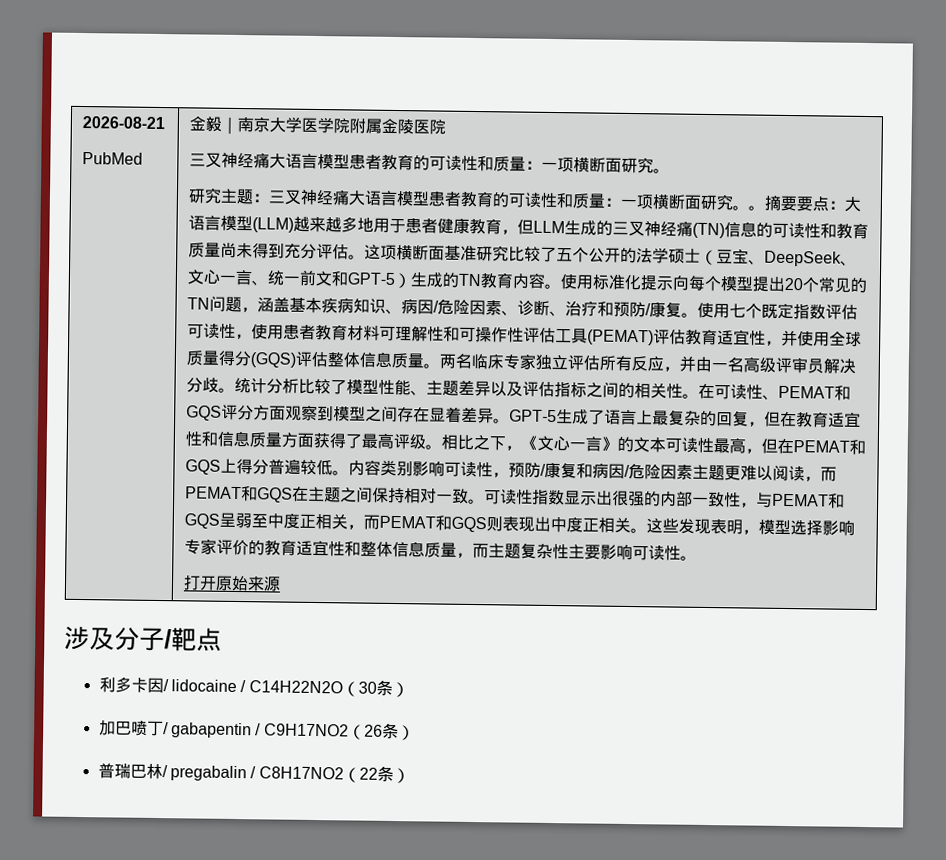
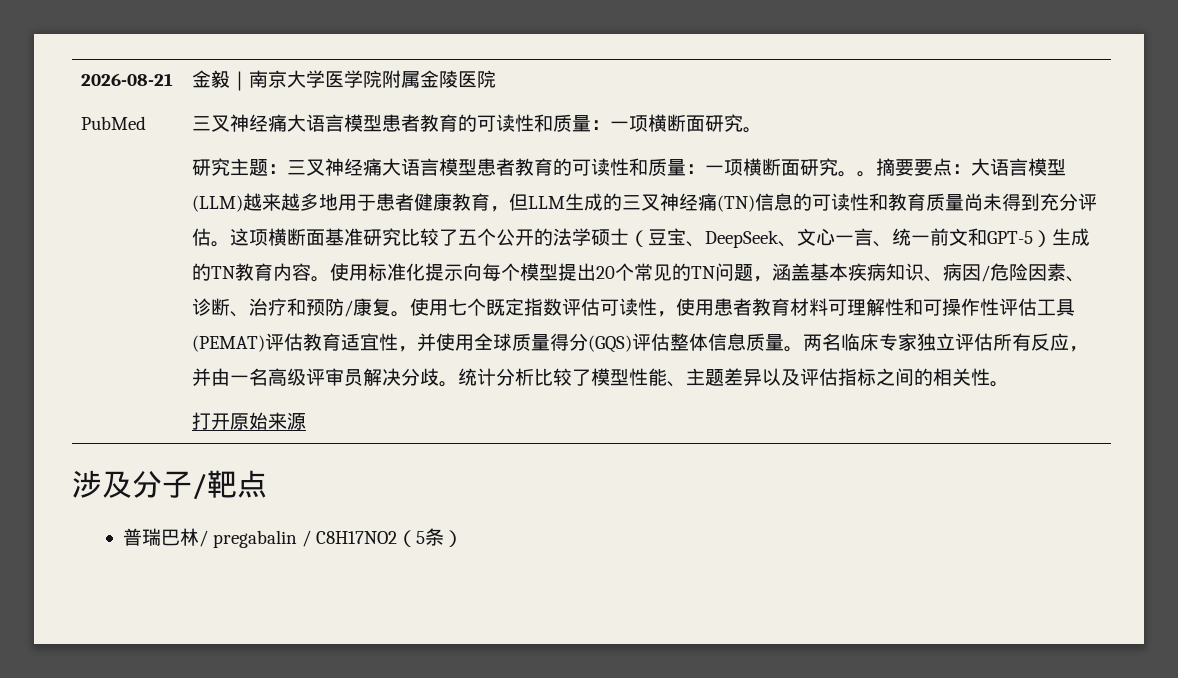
- 在可读性、PEMAT和GQS评分方面观察到模型之间存在显着差异。GPT-5生成了语言上最复杂的回复，但在教育适宜性和信息质量方面获得了最高评级。相比之下，《文心一言》的文本可读性最高，但在PEMAT和GQS上得分普遍较低。内容类别影响可读性，预防/康复和病因/危险因素主题更难以阅读，而PEMAT和GQS在主题之间保持相对一致。可读性指数显示出很强的内部一致性，与PEMAT和GQS呈弱至中度正相关，而PEMAT和GQS则表现出中度正相关。这些发现表明，模型选择影响专家评价的教育适宜性和整体信息质量，而主题复杂性主要影响可读性。
- 利多卡因/ lidocaine / C14H22N2O（30条）
- 加巴喷丁/ gabapentin / C9H17NO2（26条）
- 普瑞巴林/ pregabalin / C8H17NO2（22条）
+ 普瑞巴林/ pregabalin / C8H17NO2（5条）

